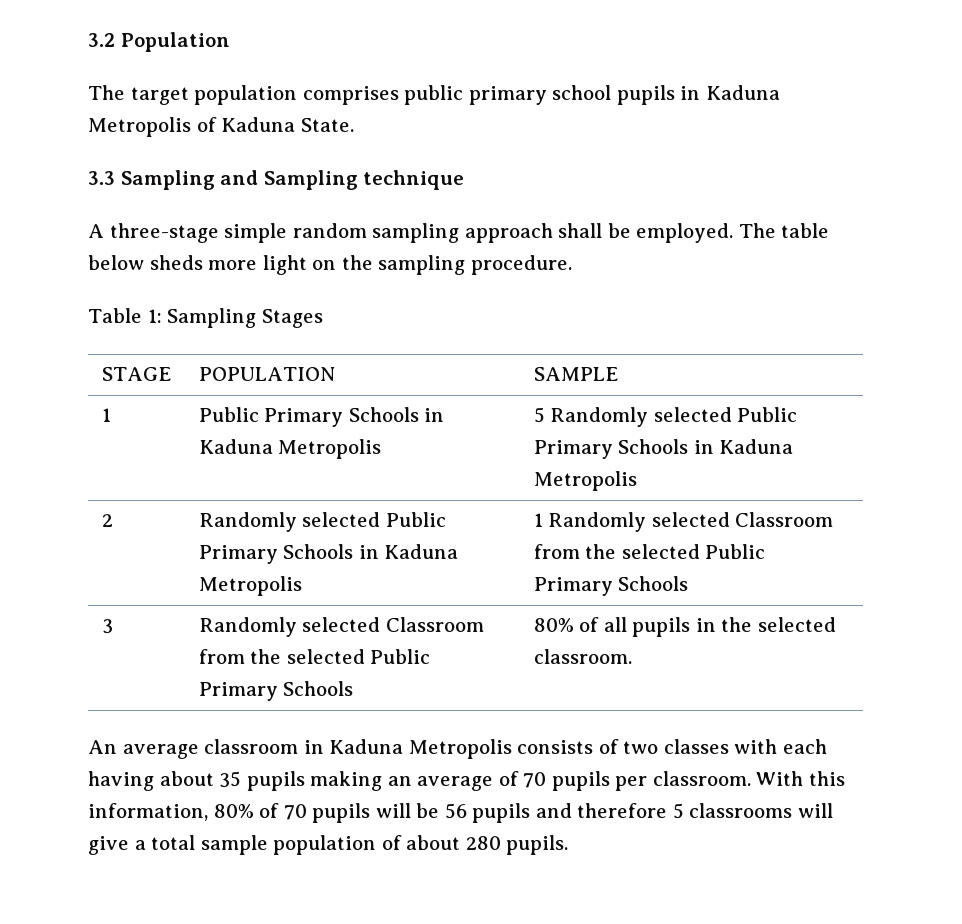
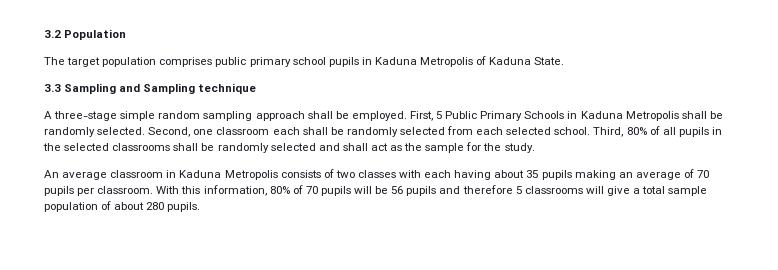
- The table below sheds more light on the sampling procedure.
- Table 1: Sampling Stages
- STAGE | POPULATION | SAMPLE
- 1 | Public Primary Schools in Kaduna Metropolis | 5 Randomly selected Public Primary Schools in Kaduna Metropolis
- 2 | Randomly selected Public Primary Schools in Kaduna Metropolis | 1 Randomly selected Classroom from the selected Public Primary Schools
- 3 | Randomly selected Classroom from the selected Public Primary Schools | 80% of all pupils in the selected classroom.
+ First, 5 Public Primary Schools in Kaduna Metropolis shall be randomly selected. Second, one classroom each shall be randomly selected from each selected school. Third, 80% of all pupils in the selected classrooms shall be randomly selected and shall act as the sample for the study.

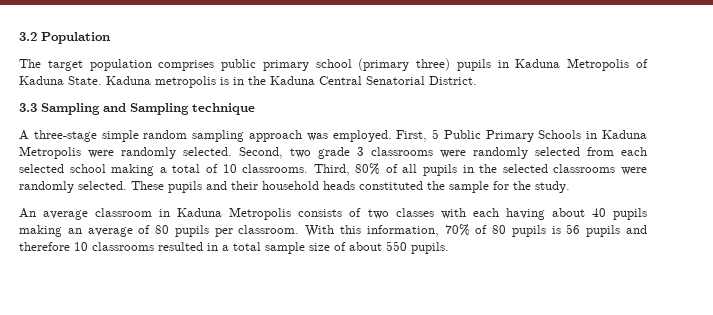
- The target population comprises public primary school pupils in Kaduna Metropolis of Kaduna State.
+ The target population comprises public primary school (primary three) pupils in Kaduna Metropolis of Kaduna State. Kaduna metropolis is in the Kaduna Central Senatorial District.
- A three-stage simple random sampling approach shall be employed.
+ A three-stage simple random sampling approach was employed.
- First, 5 Public Primary Schools in Kaduna Metropolis shall be randomly selected.
+ First, 5 Public Primary Schools in Kaduna Metropolis were randomly selected.
- Second, one classroom each shall be randomly selected from each selected school.
+ Second, two grade 3 classrooms were randomly selected from each selected school making a total of 10 classrooms.
- Third, 80% of all pupils in the selected classrooms shall be randomly selected and shall act as the sample for the study.
+ Third, 80% of all pupils in the selected classrooms were randomly selected. These pupils and their household heads constituted the sample for the study.
- An average classroom in Kaduna Metropolis consists of two classes with each having about 35 pupils making an average of 70 pupils per classroom.
+ An average classroom in Kaduna Metropolis consists of two classes with each having about 40 pupils making an average of 80 pupils per classroom.
- With this information, 80% of 70 pupils will be 56 pupils and therefore 5 classrooms will give a total sample population of about 280 pupils.
+ With this information, 70% of 80 pupils is 56 pupils and therefore 10 classrooms resulted in a total sample size of about 550 pupils.

